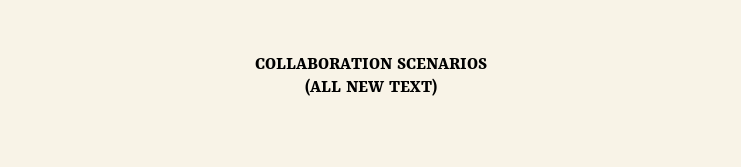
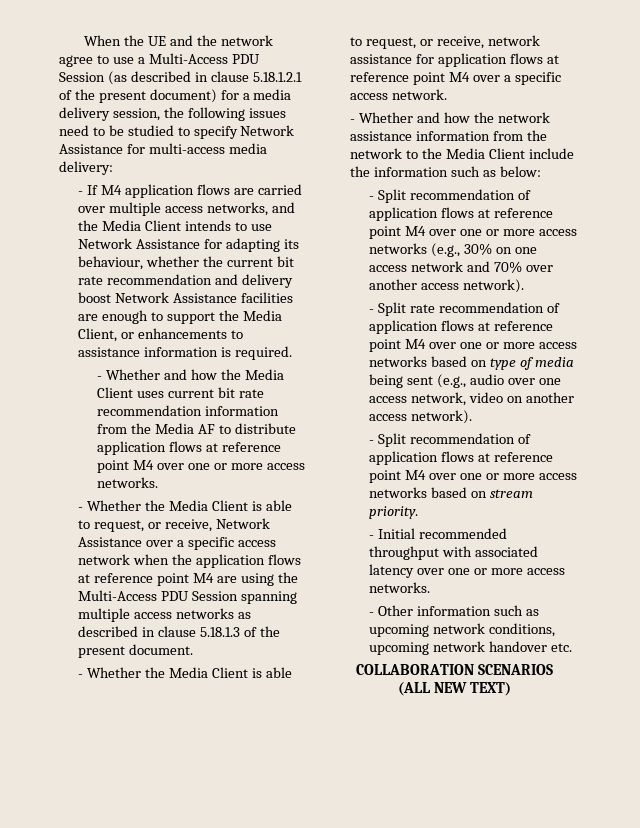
+ When the UE and the network agree to use a Multi-Access PDU Session (as described in clause 5.18.1.2.1 of the present document) for a media delivery session, the following issues need to be studied to specify Network Assistance for multi-access media delivery:
+ - If M4 application flows are carried over multiple access networks, and the Media Client intends to use Network Assistance for adapting its behaviour, whether the current bit rate recommendation and delivery boost Network Assistance facilities are enough to support the Media Client, or enhancements to assistance information is required.
+ - Whether and how the Media Client uses current bit rate recommendation information from the Media AF to distribute application flows at reference point M4 over one or more access networks.
+ - Whether the Media Client is able to request, or receive, Network Assistance over a specific access network when the application flows at reference point M4 are using the Multi-Access PDU Session spanning multiple access networks as described in clause 5.18.1.3 of the present document.
+ - Whether the Media Client is able to request, or receive, network assistance for application flows at reference point M4 over a specific access network.
+ - Whether and how the network assistance information from the network to the Media Client include the information such as below:
+ - Split recommendation of application flows at reference point M4 over one or more access networks (e.g., 30% on one access network and 70% over another access network).
+ - Split rate recommendation of application flows at reference point M4 over one or more access networks based on type of media being sent (e.g., audio over one access network, video on another access network).
+ - Split recommendation of application flows at reference point M4 over one or more access networks based on stream priority.
+ - Initial recommended throughput with associated latency over one or more access networks.
+ - Other information such as upcoming network conditions, upcoming network handover etc.

